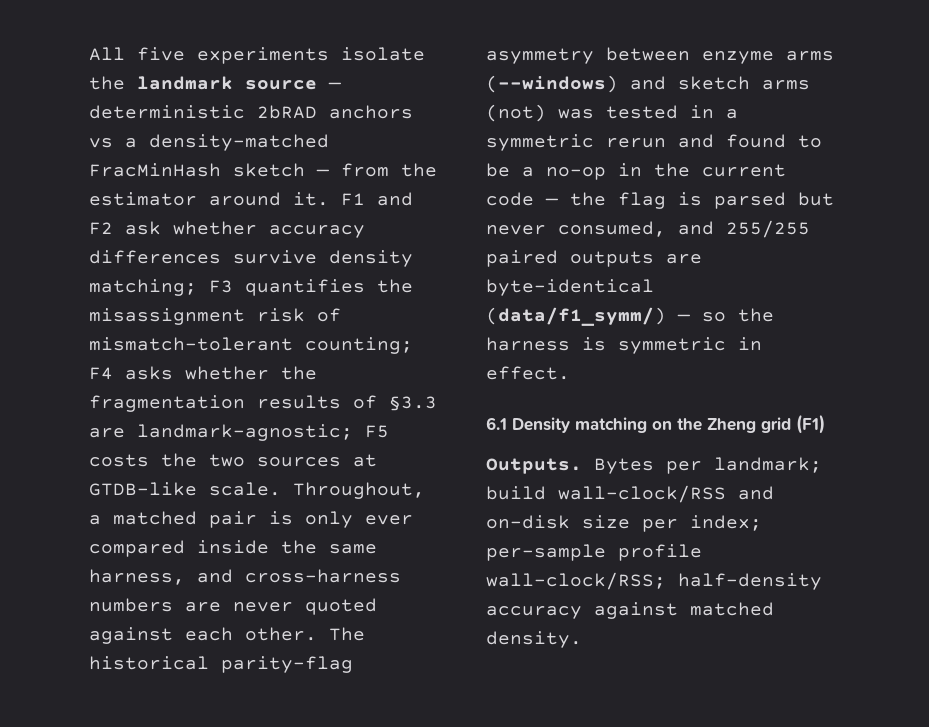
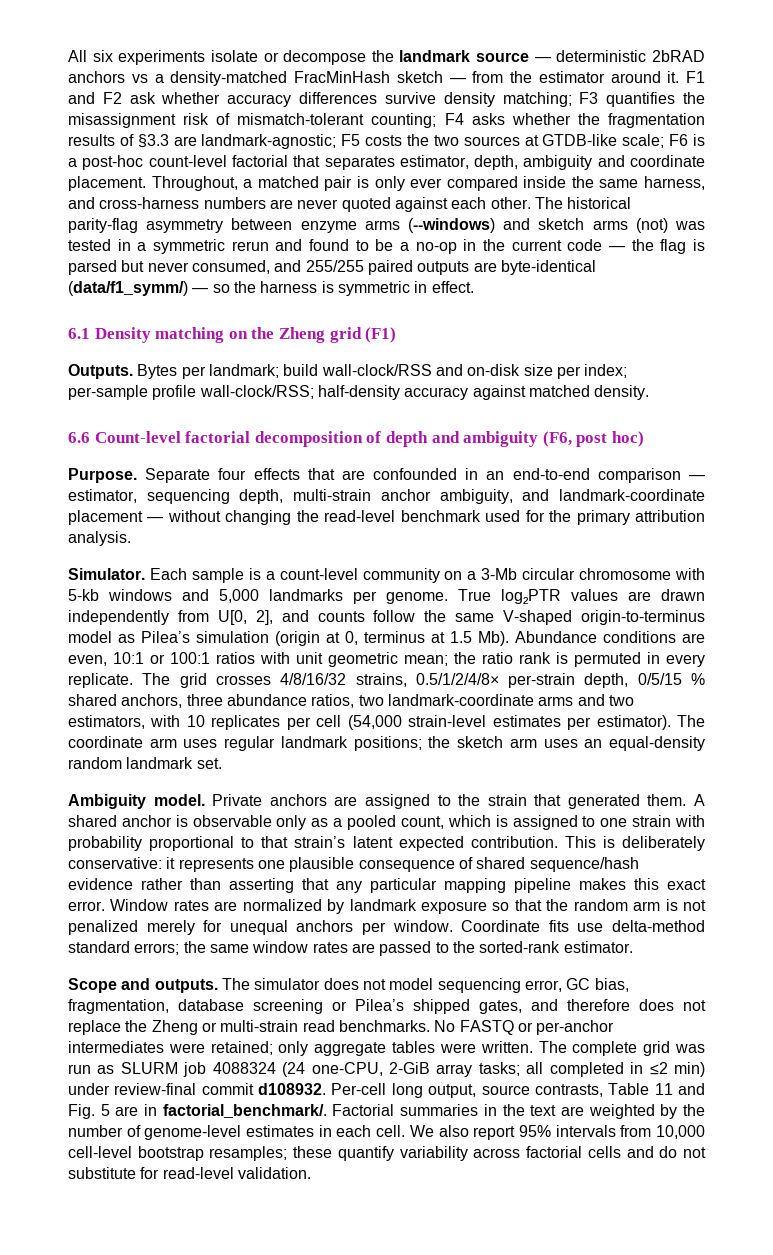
- All five experiments isolate the landmark source — deterministic 2bRAD anchors vs a density-matched FracMinHash sketch — from the estimator around it.
+ All six experiments isolate or decompose the landmark source — deterministic 2bRAD anchors vs a density-matched FracMinHash sketch — from the estimator around it.
- F1 and F2 ask whether accuracy differences survive density matching; F3 quantifies the misassignment risk of mismatch-tolerant counting; F4 asks whether the fragmentation results of §3.3 are landmark-agnostic; F5 costs the two sources at GTDB-like scale.
+ F1 and F2 ask whether accuracy differences survive density matching; F3 quantifies the misassignment risk of mismatch-tolerant counting; F4 asks whether the fragmentation results of §3.3 are landmark-agnostic; F5 costs the two sources at GTDB-like scale; F6 is a post-hoc count-level factorial that separates estimator, depth, ambiguity and coordinate placement.
+ 6.6 Count-level factorial decomposition of depth and ambiguity (F6, post hoc)
+ Purpose. Separate four effects that are confounded in an end-to-end comparison — estimator, sequencing depth, multi-strain anchor ambiguity, and landmark-coordinate placement — without changing the read-level benchmark used for the primary attribution analysis.
+ Simulator. Each sample is a count-level community on a 3-Mb circular chromosome with 5-kb windows and 5,000 landmarks per genome. True log₂PTR values are drawn independently from U[0, 2], and counts follow the same V-shaped origin-to-terminus model as Pilea’s simulation (origin at 0, terminus at 1.5 Mb). Abundance conditions are even, 10:1 or 100:1 ratios with unit geometric mean; the ratio rank is permuted in every replicate. The grid crosses 4/8/16/32 strains, 0.5/1/2/4/8× per-strain depth, 0/5/15 % shared anchors, three abundance ratios, two landmark-coordinate arms and two estimators, with 10 replicates per cell (54,000 strain-level estimates per estimator). The coordinate arm uses regular landmark positions; the sketch arm uses an equal-density random landmark set.
+ Ambiguity model. Private anchors are assigned to the strain that generated them. A shared anchor is observable only as a pooled count, which is assigned to one strain with probability proportional to that strain’s latent expected contribution. This is deliberately conservative: it represents one plausible consequence of shared sequence/hash evidence rather than asserting that any particular mapping pipeline makes this exact error. Window rates are normalized by landmark exposure so that the random arm is not penalized merely for unequal anchors per window. Coordinate fits use delta-method standard errors; the same window rates are passed to the sorted-rank estimator.
+ Scope and outputs. The simulator does not model sequencing error, GC bias, fragmentation, database screening or Pilea’s shipped gates, and therefore does not replace the Zheng or multi-strain read benchmarks. No FASTQ or per-anchor intermediates were retained; only aggregate tables were written. The complete grid was run as SLURM job 4088324 (24 one-CPU, 2-GiB array tasks; all completed in ≤2 min) under review-final commit d108932. Per-cell long output, source contrasts, Table 11 and Fig. 5 are in factorial_benchmark/. Factorial summaries in the text are weighted by the number of genome-level estimates in each cell. We also report 95% intervals from 10,000 cell-level bootstrap resamples; these quantify variability across factorial cells and do not substitute for read-level validation.

